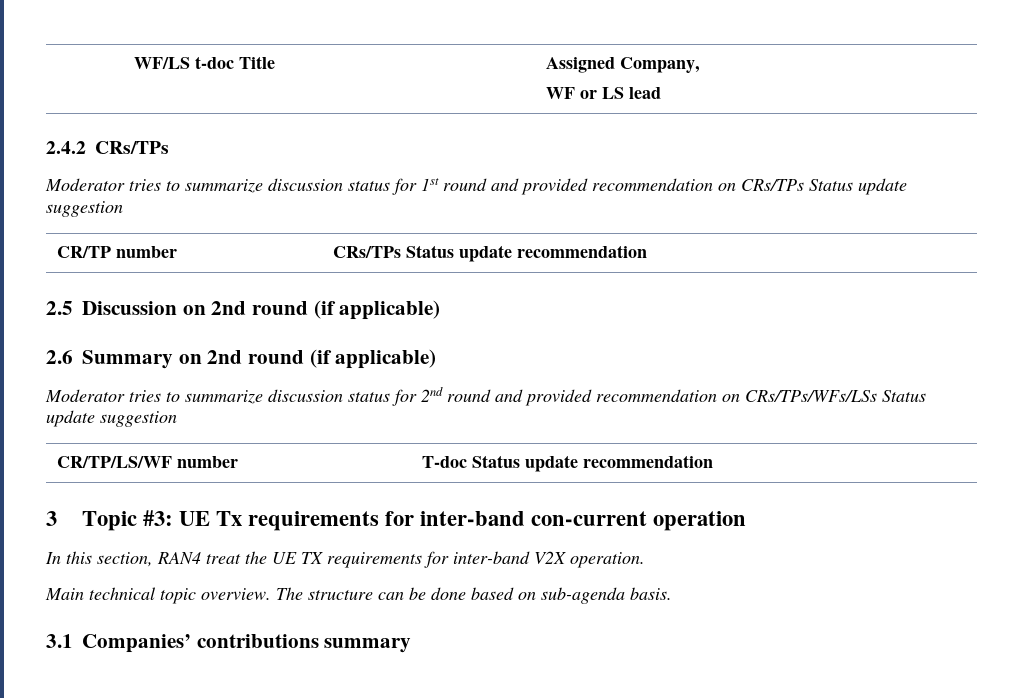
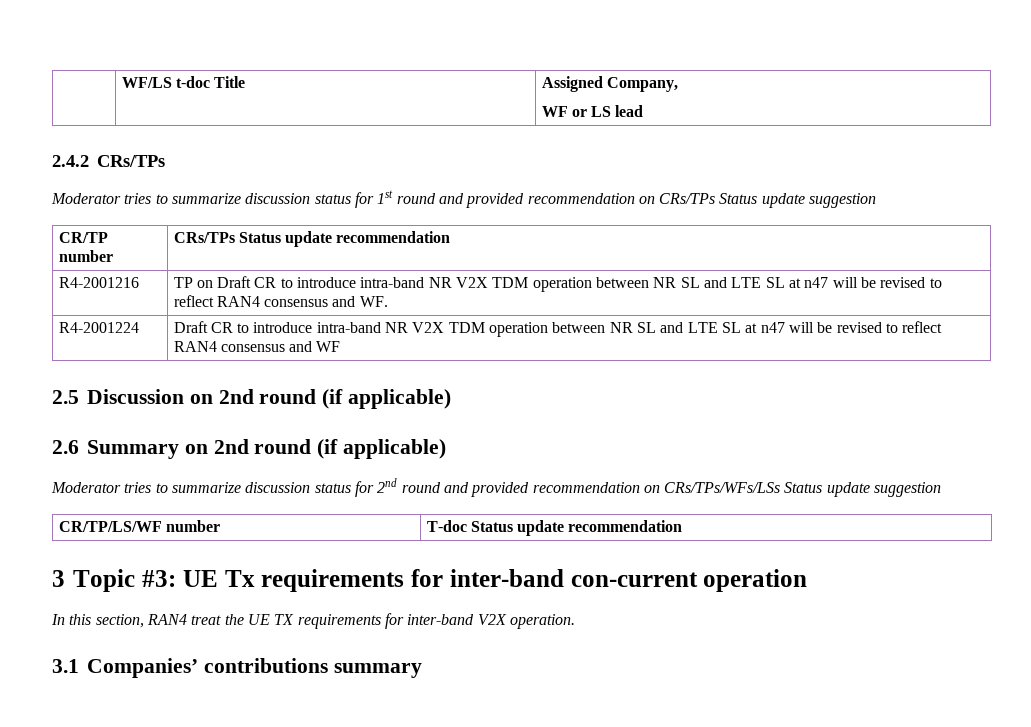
+ R4-2001216 | TP on Draft CR to introduce intra-band NR V2X TDM operation between NR SL and LTE SL at n47 will be revised to reflect RAN4 consensus and WF.
+ R4-2001224 | Draft CR to introduce intra-band NR V2X TDM operation between NR SL and LTE SL at n47 will be revised to reflect RAN4 consensus and WF
- Main technical topic overview. The structure can be done based on sub-agenda basis.

